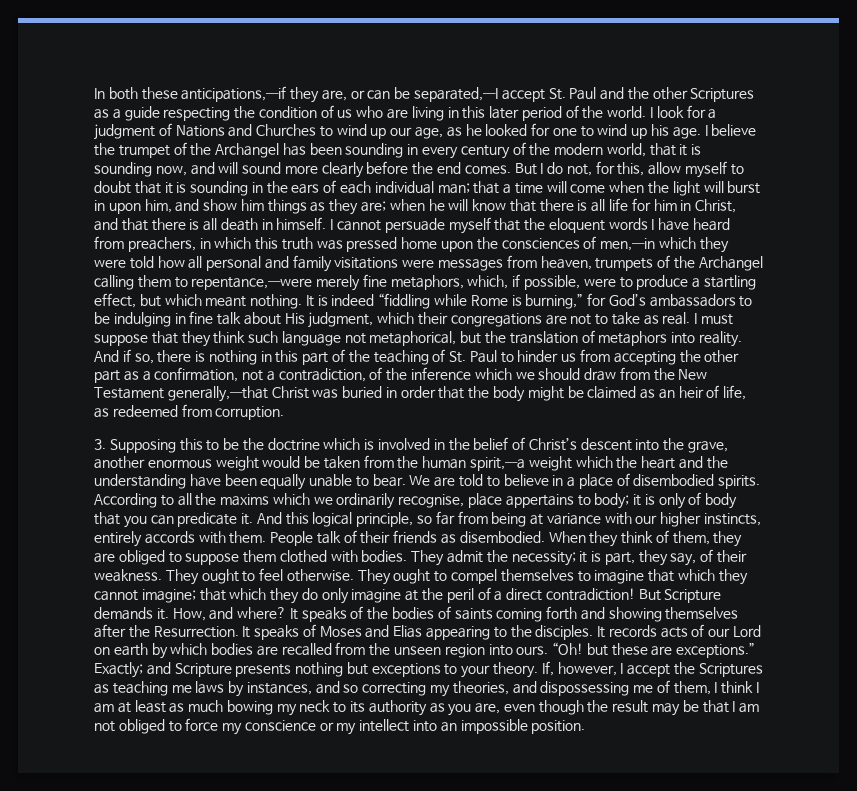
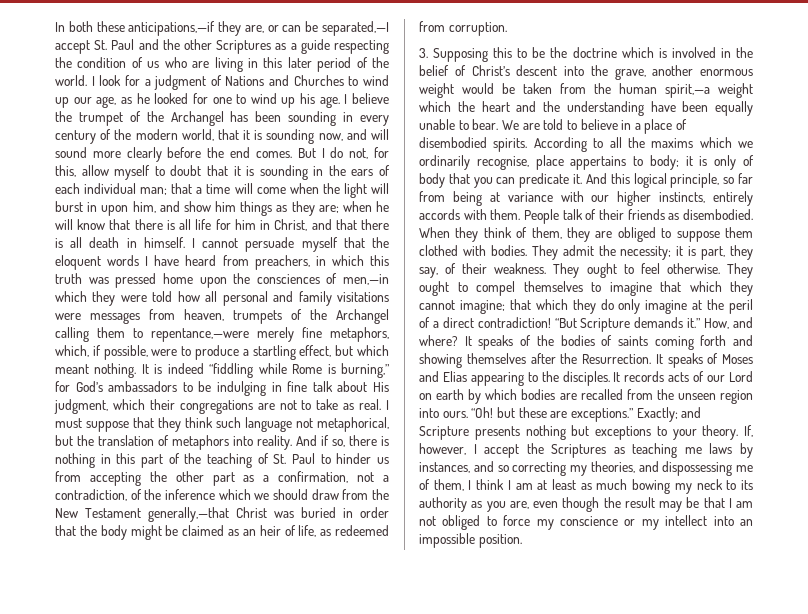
- But Scripture demands it.
+ “But Scripture demands it.”

